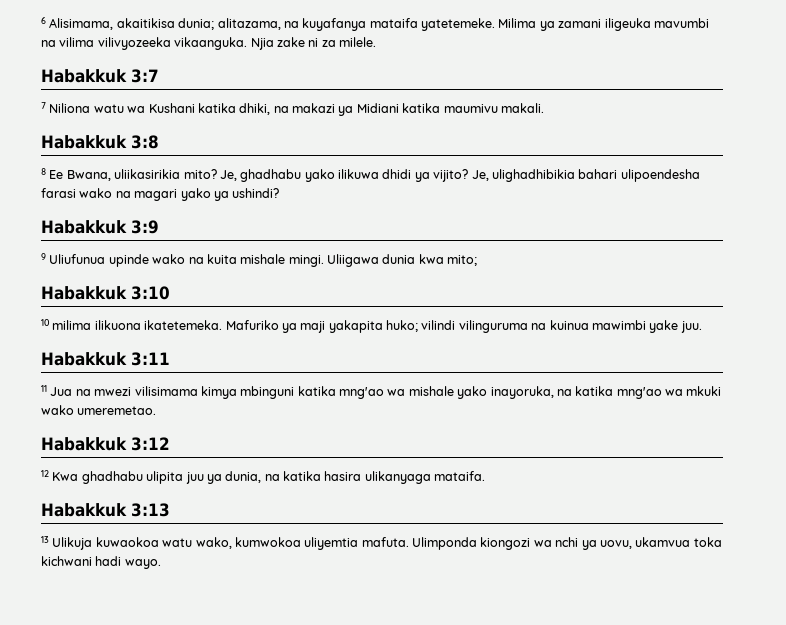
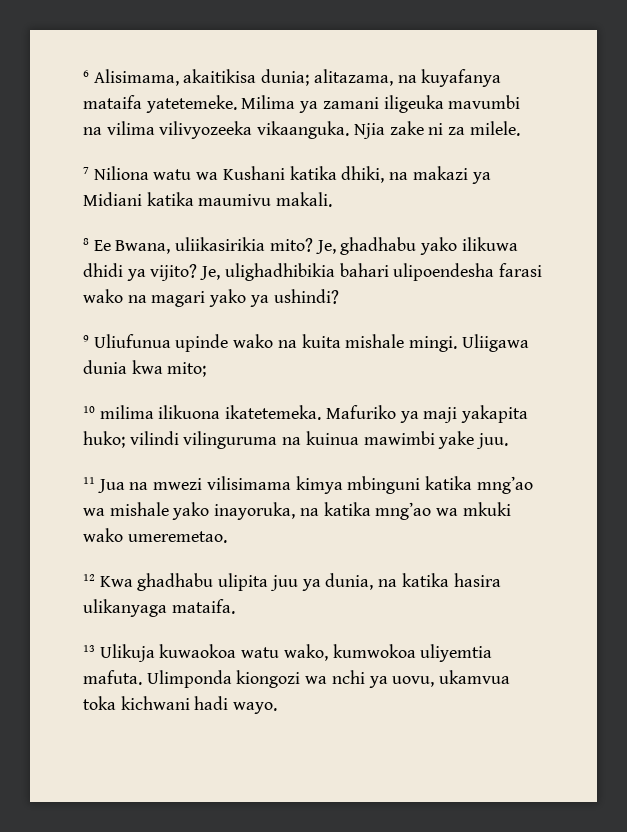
- Habakkuk 3:7
- Habakkuk 3:8
- Habakkuk 3:9
- Habakkuk 3:10
- Habakkuk 3:11
- Habakkuk 3:12
- Habakkuk 3:13

